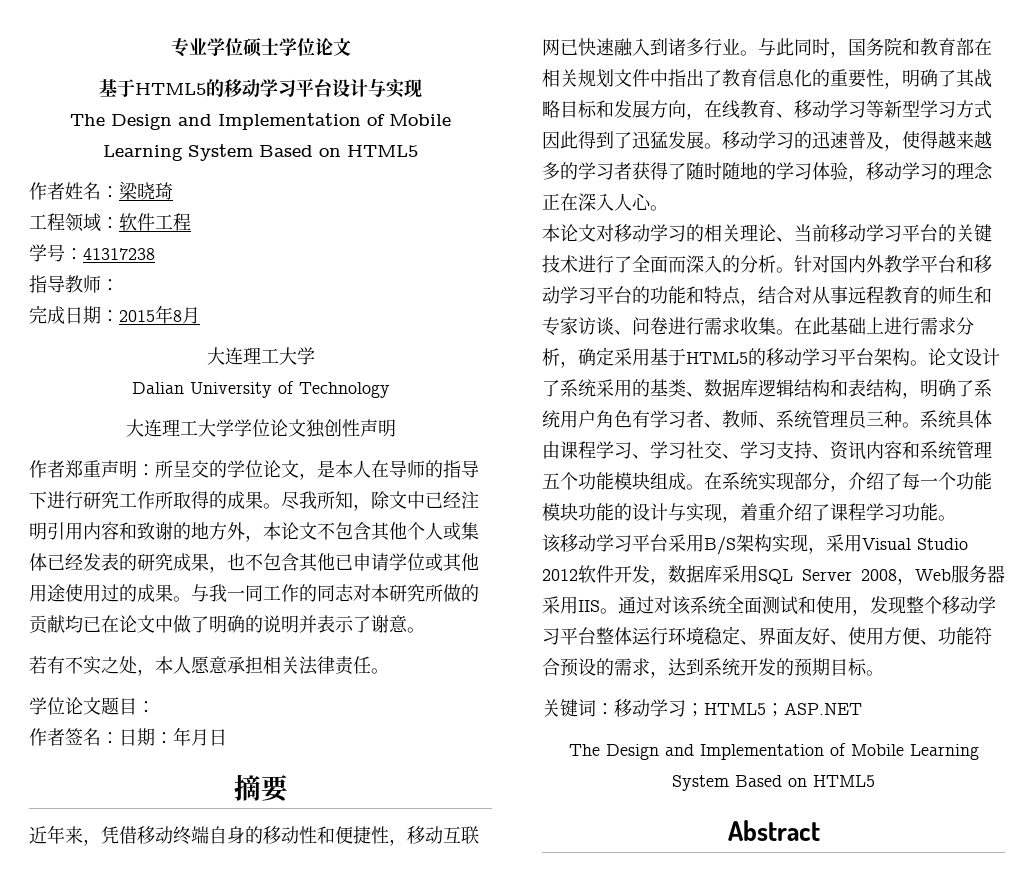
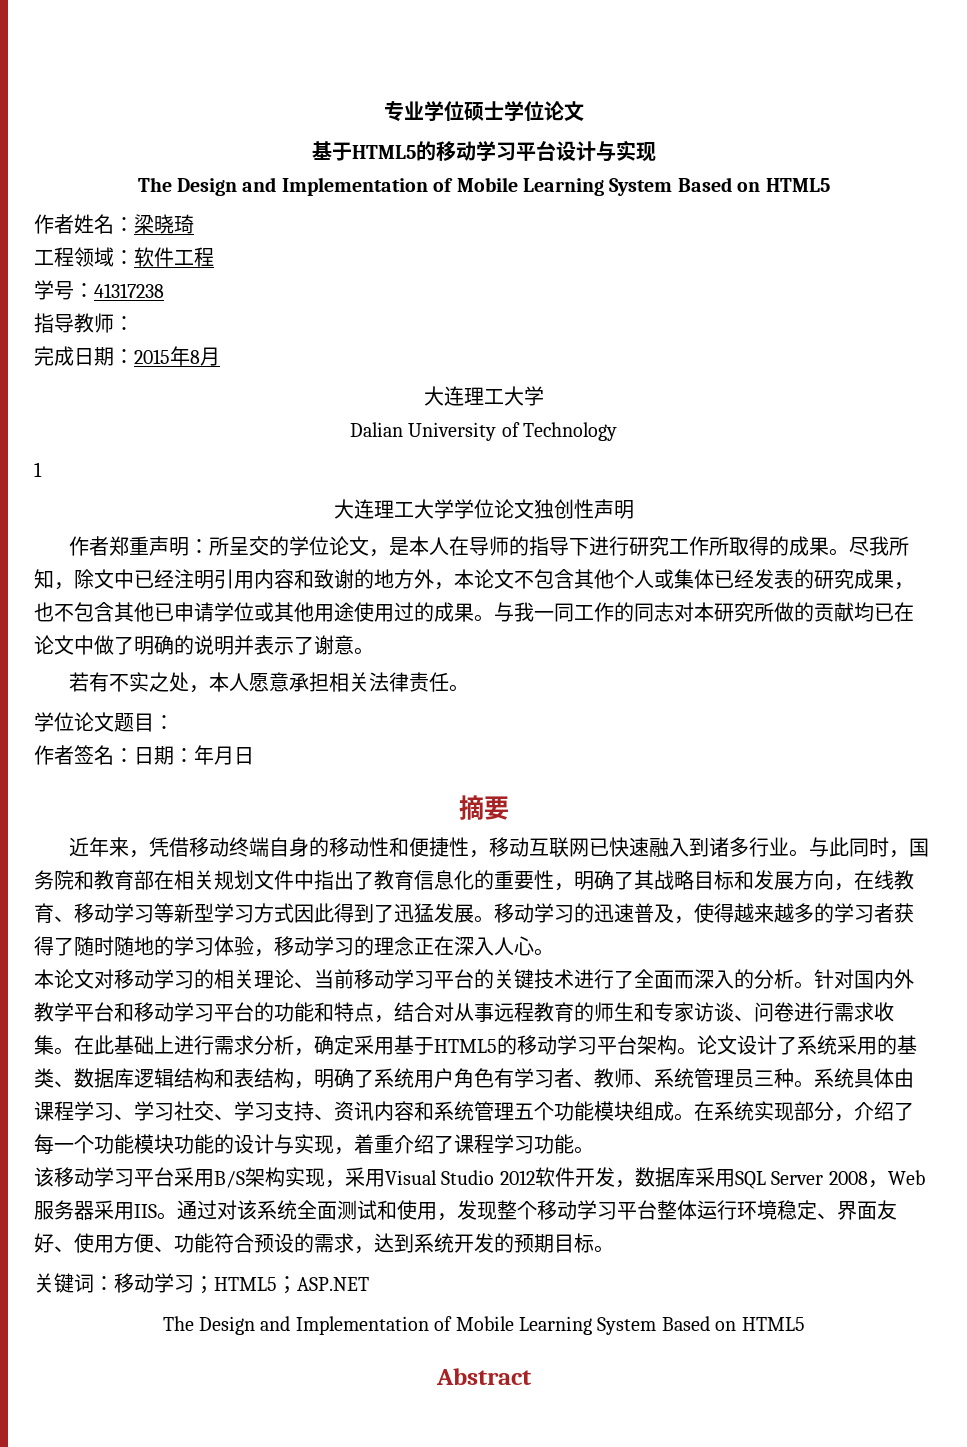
+ 1

